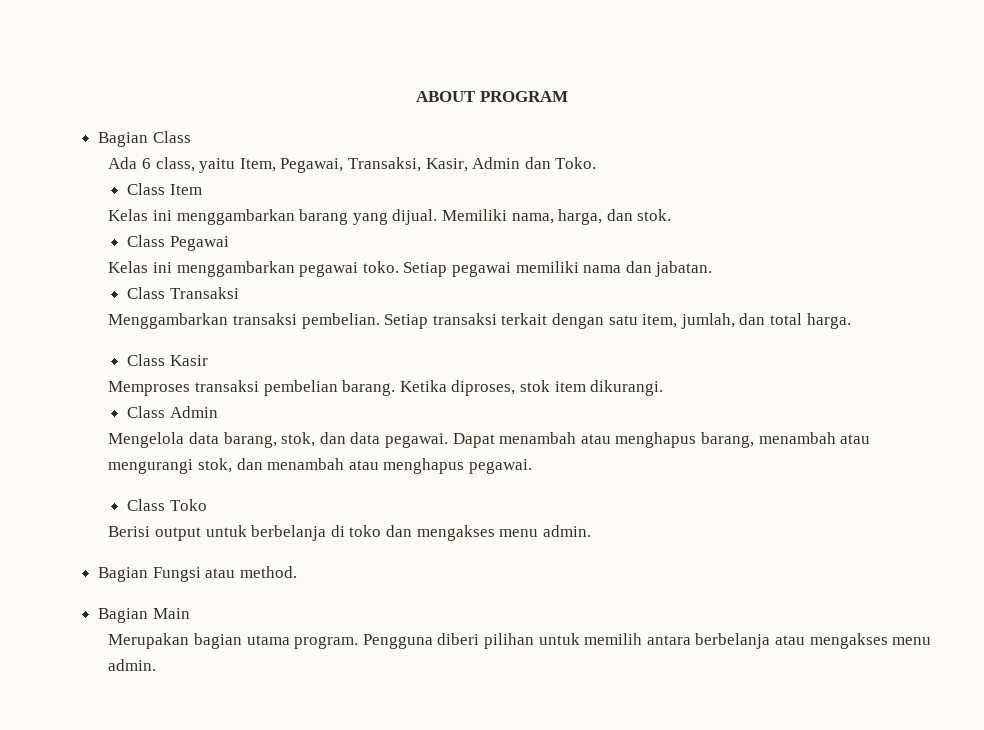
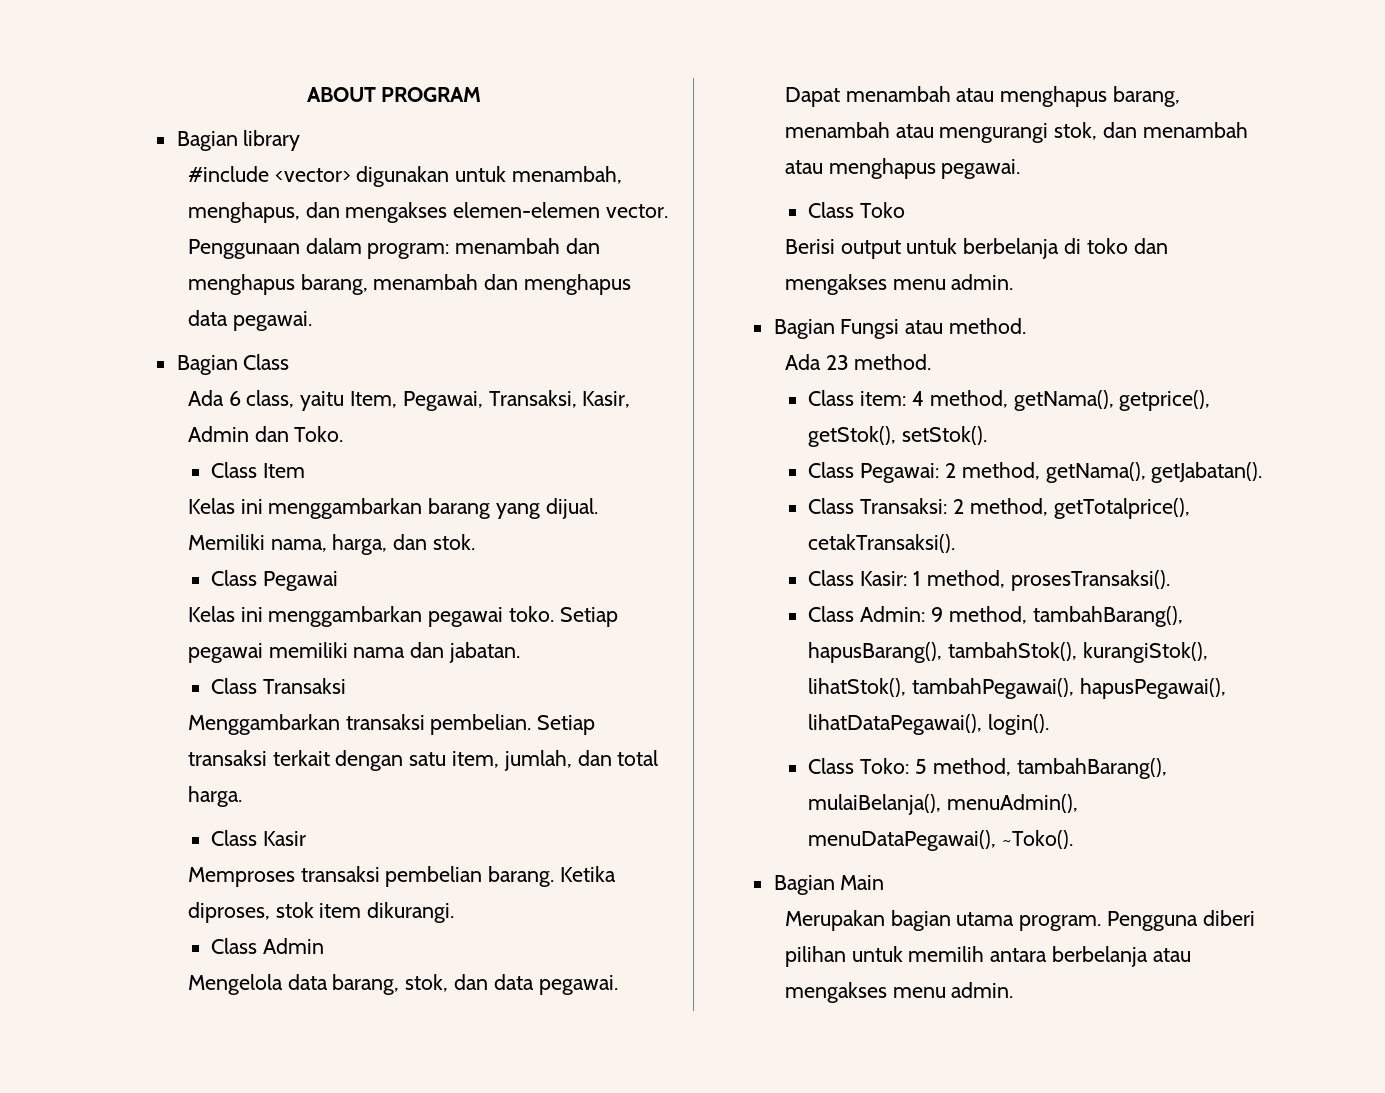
+ Bagian library
+ #include <vector> digunakan untuk menambah, menghapus, dan mengakses elemen-elemen vector. Penggunaan dalam program: menambah dan menghapus barang, menambah dan menghapus data pegawai.
+ Ada 23 method.
+ Class item: 4 method, getNama(), getprice(), getStok(), setStok().
+ Class Pegawai: 2 method, getNama(), getJabatan().
+ Class Transaksi: 2 method, getTotalprice(), cetakTransaksi().
+ Class Kasir: 1 method, prosesTransaksi().
+ Class Admin: 9 method, tambahBarang(), hapusBarang(), tambahStok(), kurangiStok(), lihatStok(), tambahPegawai(), hapusPegawai(), lihatDataPegawai(), login().
+ Class Toko: 5 method, tambahBarang(), mulaiBelanja(), menuAdmin(), menuDataPegawai(), ~Toko().

